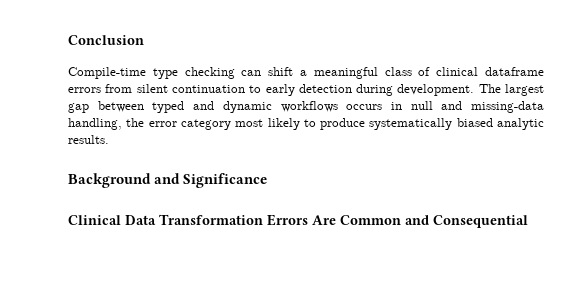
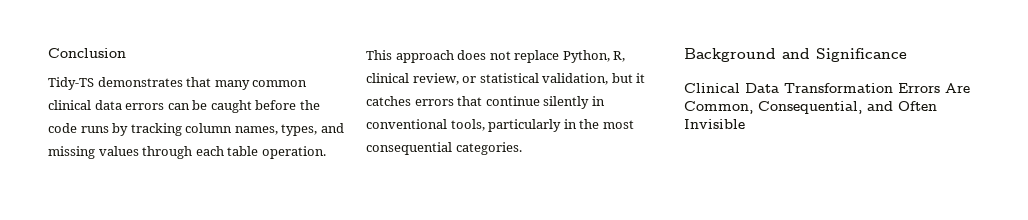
- Compile-time type checking can shift a meaningful class of clinical dataframe errors from silent continuation to early detection during development. The largest gap between typed and dynamic workflows occurs in null and missing-data handling, the error category most likely to produce systematically biased analytic results.
+ Tidy-TS demonstrates that many common clinical data errors can be caught before the code runs by tracking column names, types, and missing values through each table operation. This approach does not replace Python, R, clinical review, or statistical validation, but it catches errors that continue silently in conventional tools, particularly in the most consequential categories.
- Clinical Data Transformation Errors Are Common and Consequential
+ Clinical Data Transformation Errors Are Common, Consequential, and Often Invisible

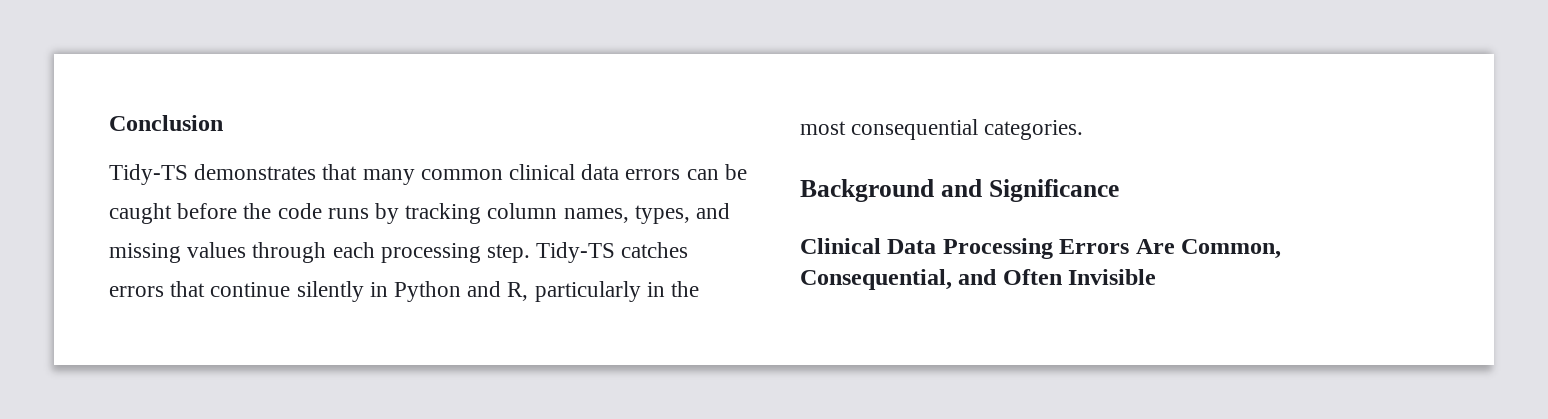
- Tidy-TS demonstrates that many common clinical data errors can be caught before the code runs by tracking column names, types, and missing values through each table operation. This approach does not replace Python, R, clinical review, or statistical validation, but it catches errors that continue silently in conventional tools, particularly in the most consequential categories.
+ Tidy-TS demonstrates that many common clinical data errors can be caught before the code runs by tracking column names, types, and missing values through each processing step. Tidy-TS catches errors that continue silently in Python and R, particularly in the most consequential categories.
- Clinical Data Transformation Errors Are Common, Consequential, and Often Invisible
+ Clinical Data Processing Errors Are Common, Consequential, and Often Invisible

